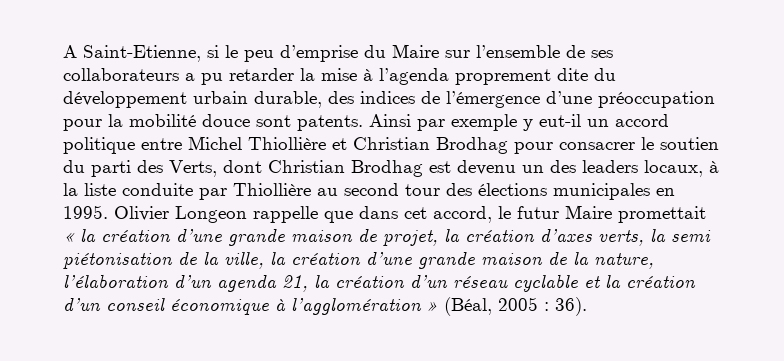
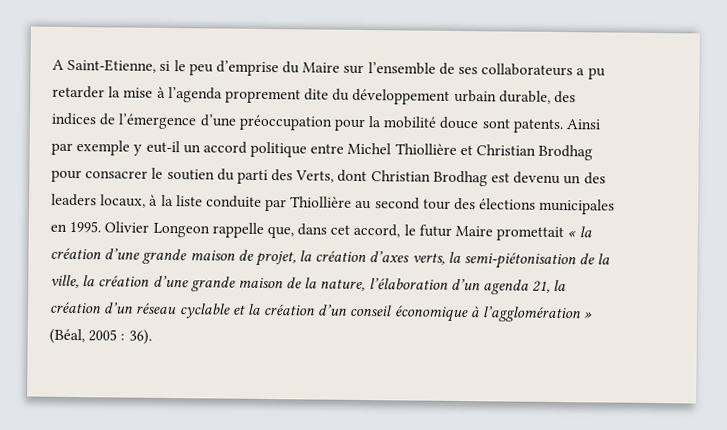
- Olivier Longeon rappelle que dans cet accord, le futur Maire promettait « la création d’une grande maison de projet, la création d’axes verts, la semi piétonisation de la ville, la création d’une grande maison de la nature, l’élaboration d’un agenda 21, la création d’un réseau cyclable et la création d’un conseil économique à l’agglomération » (Béal, 2005 : 36).
+ Olivier Longeon rappelle que, dans cet accord, le futur Maire promettait « la création d’une grande maison de projet, la création d’axes verts, la semi-piétonisation de la ville, la création d’une grande maison de la nature, l’élaboration d’un agenda 21, la création d’un réseau cyclable et la création d’un conseil économique à l’agglomération » (Béal, 2005 : 36).

